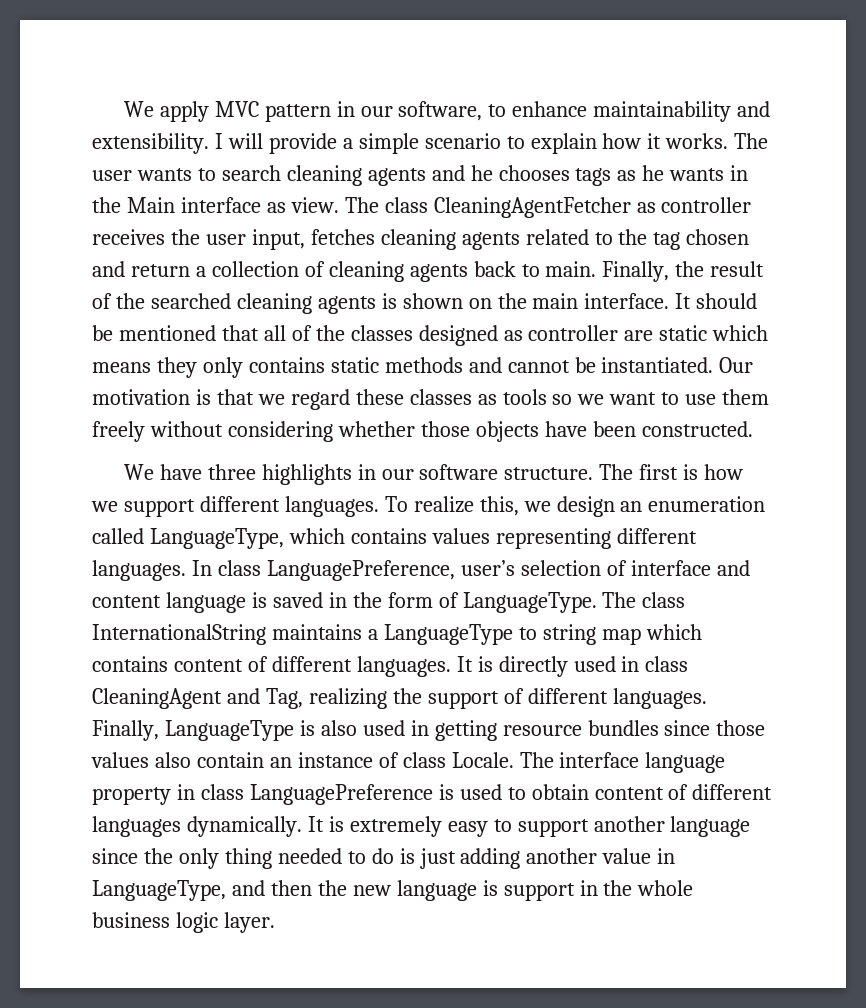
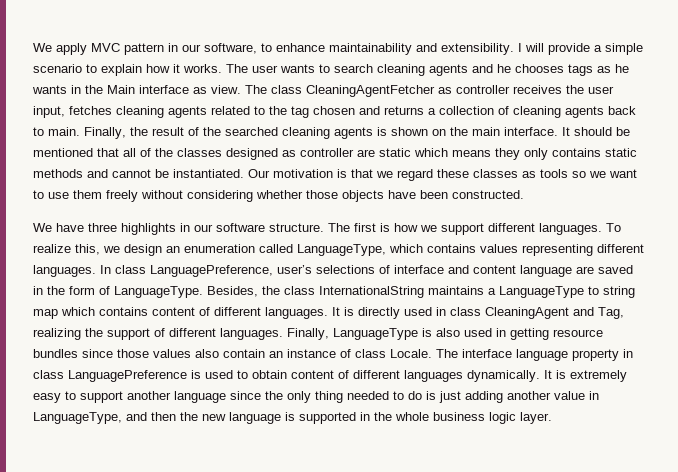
- The class CleaningAgentFetcher as controller receives the user input, fetches cleaning agents related to the tag chosen and return a collection of cleaning agents back to main.
+ The class CleaningAgentFetcher as controller receives the user input, fetches cleaning agents related to the tag chosen and returns a collection of cleaning agents back to main.
- In class LanguagePreference, user’s selection of interface and content language is saved in the form of LanguageType.
+ In class LanguagePreference, user’s selections of interface and content language are saved in the form of LanguageType.
- The class InternationalString maintains a LanguageType to string map which contains content of different languages.
+ Besides, the class InternationalString maintains a LanguageType to string map which contains content of different languages.
- It is extremely easy to support another language since the only thing needed to do is just adding another value in LanguageType, and then the new language is support in the whole business logic layer.
+ It is extremely easy to support another language since the only thing needed to do is just adding another value in LanguageType, and then the new language is supported in the whole business logic layer.

